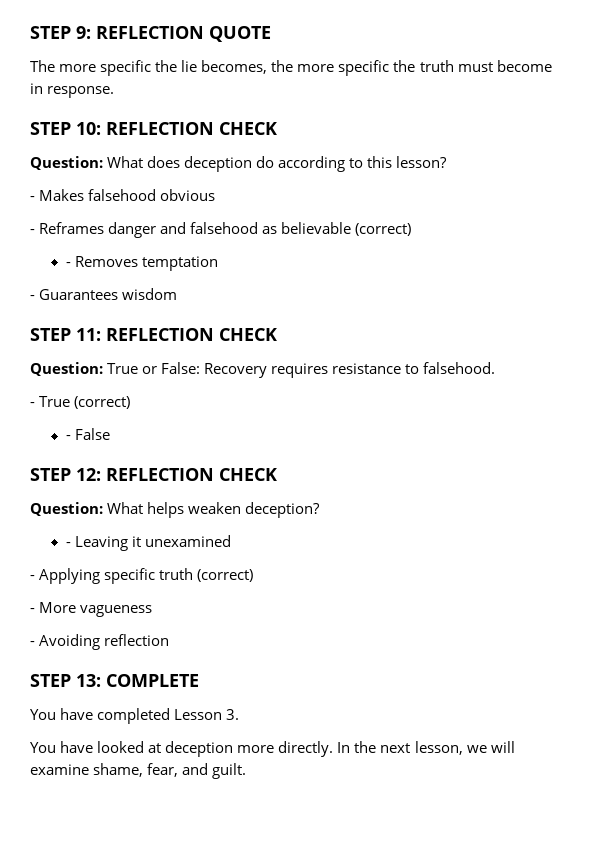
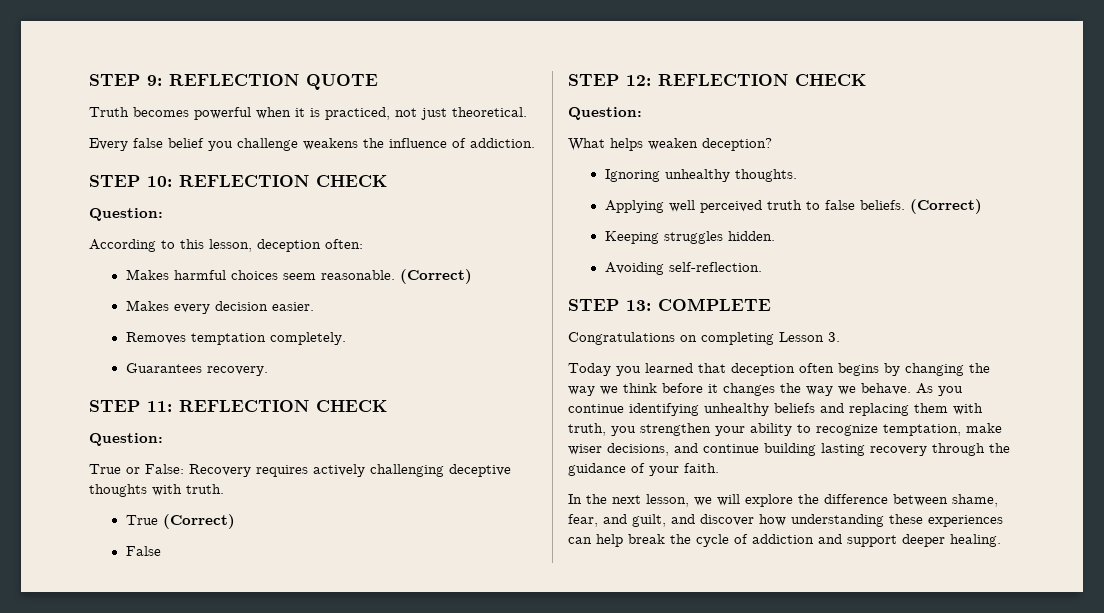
- The more specific the lie becomes, the more specific the truth must become in response.
+ Truth becomes powerful when it is practiced, not just theoretical.
+ Every false belief you challenge weakens the influence of addiction.
  STEP 10: REFLECTION CHECK
- Question: What does deception do according to this lesson?
- - Makes falsehood obvious
- - Reframes danger and falsehood as believable (correct)
- - Removes temptation
- - Guarantees wisdom
+ Question:
+ According to this lesson, deception often:
+ Makes harmful choices seem reasonable. (Correct)
+ Makes every decision easier.
+ Removes temptation completely.
+ Guarantees recovery.
  STEP 11: REFLECTION CHECK
- Question: True or False: Recovery requires resistance to falsehood.
- - True (correct)
- - False
+ Question:
+ True or False: Recovery requires actively challenging deceptive thoughts with truth.
+ True (Correct)
+ False
  STEP 12: REFLECTION CHECK
- Question: What helps weaken deception?
+ Question:
+ What helps weaken deception?
- - Leaving it unexamined
- - Applying specific truth (correct)
- - More vagueness
- - Avoiding reflection
+ Ignoring unhealthy thoughts.
+ Applying well perceived truth to false beliefs. (Correct)
+ Keeping struggles hidden.
+ Avoiding self-reflection.
- You have completed Lesson 3.
+ Congratulations on completing Lesson 3.
- You have looked at deception more directly. In the next lesson, we will examine shame, fear, and guilt.
+ Today you learned that deception often begins by changing the way we think before it changes the way we behave. As you continue identifying unhealthy beliefs and replacing them with truth, you strengthen your ability to recognize temptation, make wiser decisions, and continue building lasting recovery through the guidance of your faith.
+ In the next lesson, we will explore the difference between shame, fear, and guilt, and discover how understanding these experiences can help break the cycle of addiction and support deeper healing.

